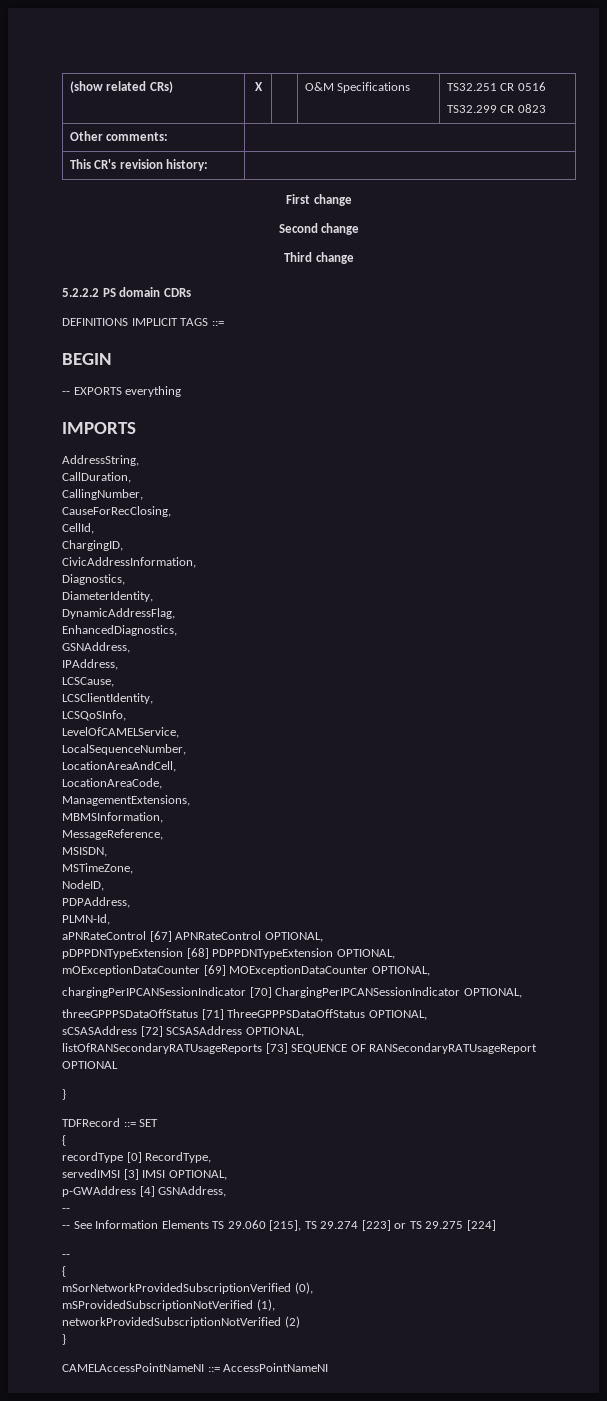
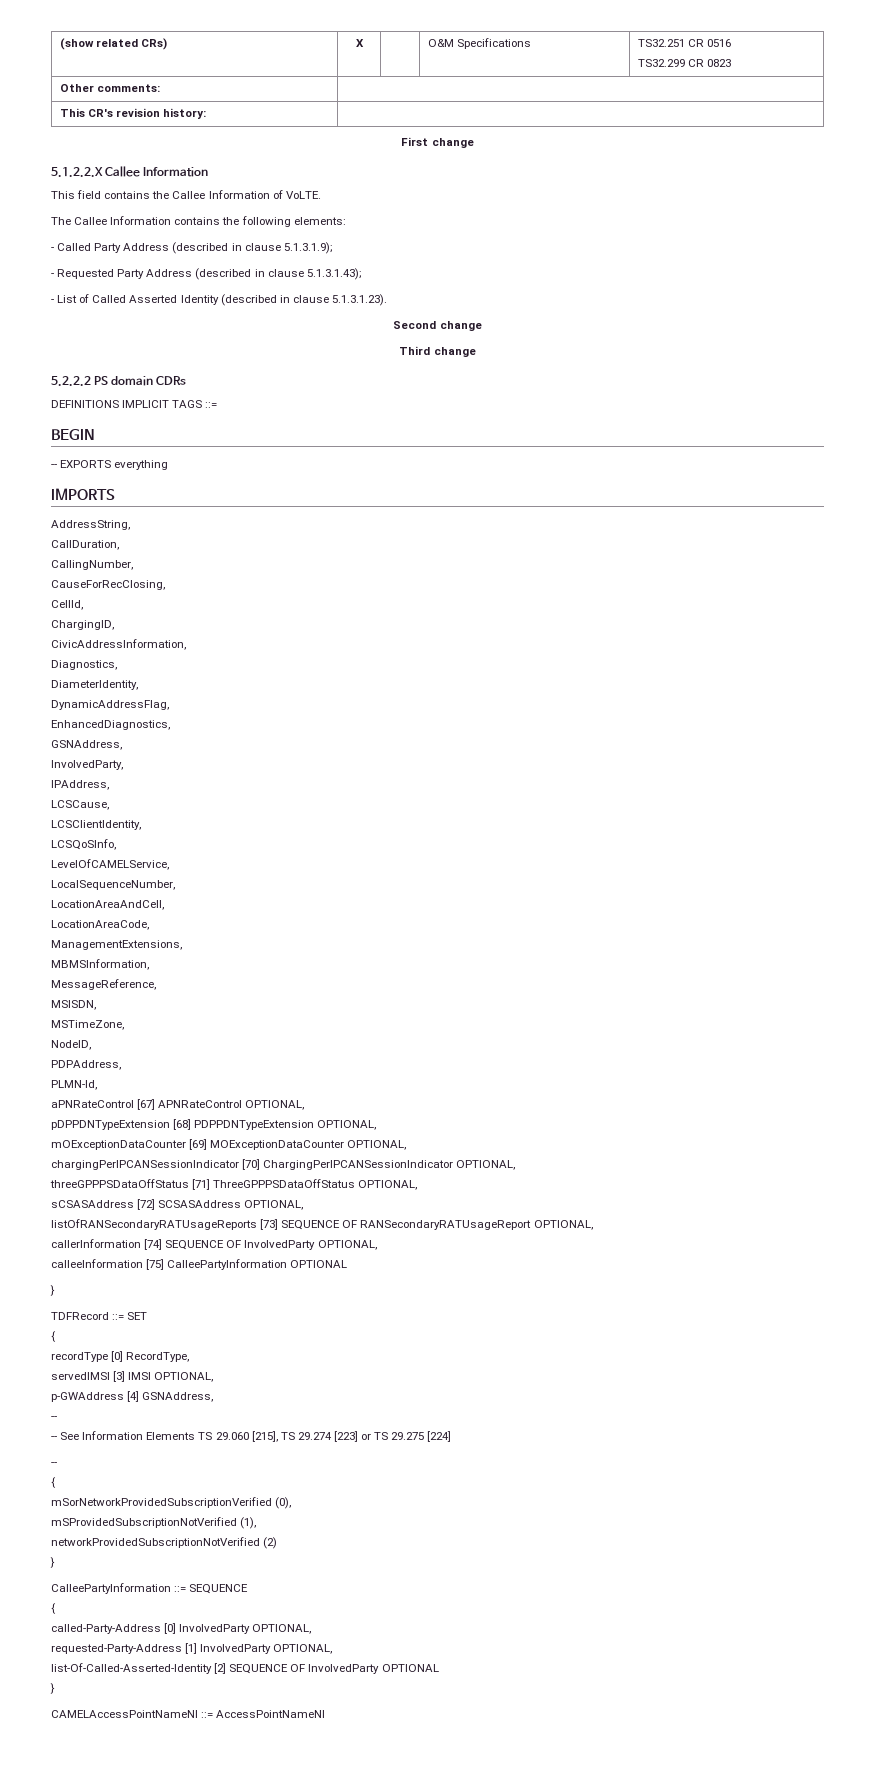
+ 5.1.2.2.X Callee Information
+ This field contains the Callee Information of VoLTE.
+ The Callee Information contains the following elements:
+ - Called Party Address (described in clause 5.1.3.1.9);
+ - Requested Party Address (described in clause 5.1.3.1.43);
+ - List of Called Asserted Identity (described in clause 5.1.3.1.23).
+ InvolvedParty,
- listOfRANSecondaryRATUsageReports [73] SEQUENCE OF RANSecondaryRATUsageReport OPTIONAL
+ listOfRANSecondaryRATUsageReports [73] SEQUENCE OF RANSecondaryRATUsageReport OPTIONAL,
+ callerInformation [74] SEQUENCE OF InvolvedParty OPTIONAL,
+ calleeInformation [75] CalleePartyInformation OPTIONAL
+ CalleePartyInformation ::= SEQUENCE
+ {
+ called-Party-Address [0] InvolvedParty OPTIONAL,
+ requested-Party-Address [1] InvolvedParty OPTIONAL,
+ list-Of-Called-Asserted-Identity [2] SEQUENCE OF InvolvedParty OPTIONAL
+ }

